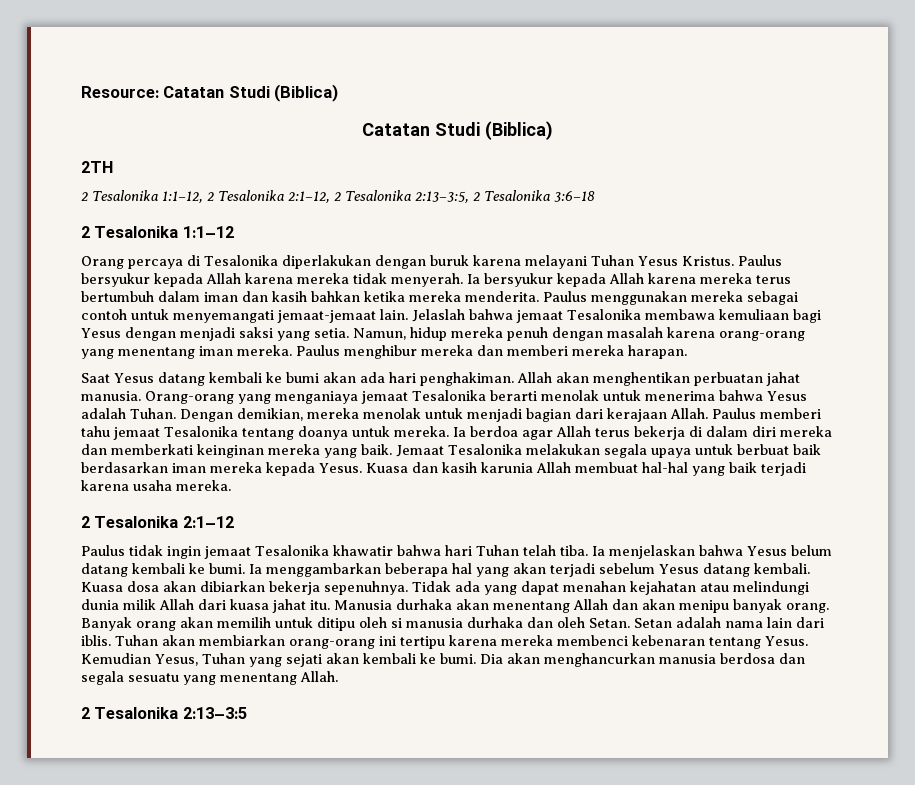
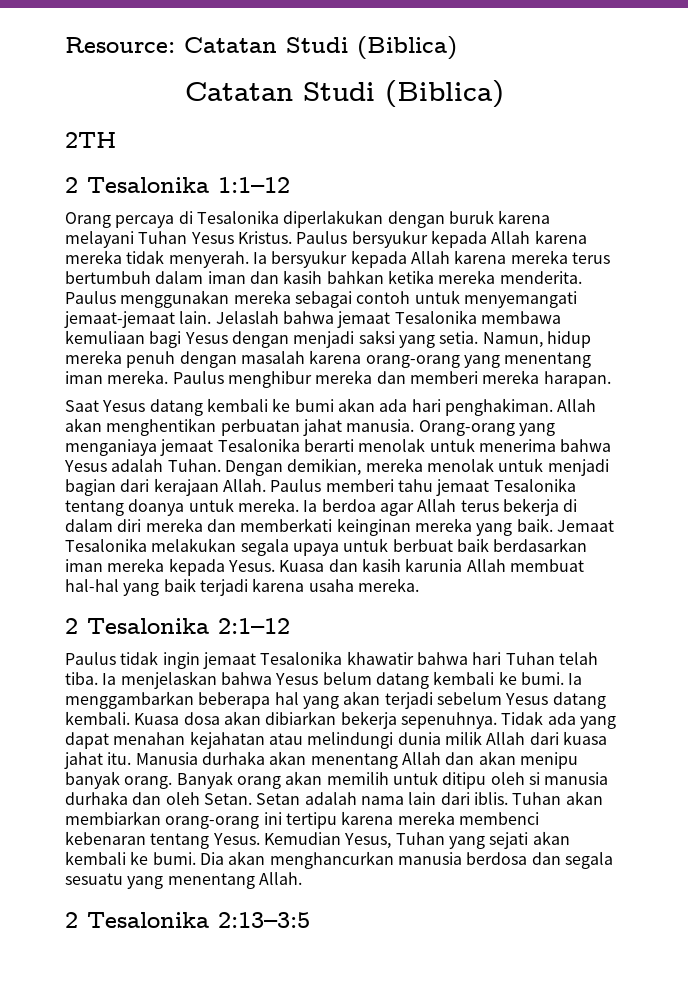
- 2 Tesalonika 1:1–12, 2 Tesalonika 2:1–12, 2 Tesalonika 2:13–3:5, 2 Tesalonika 3:6–18

